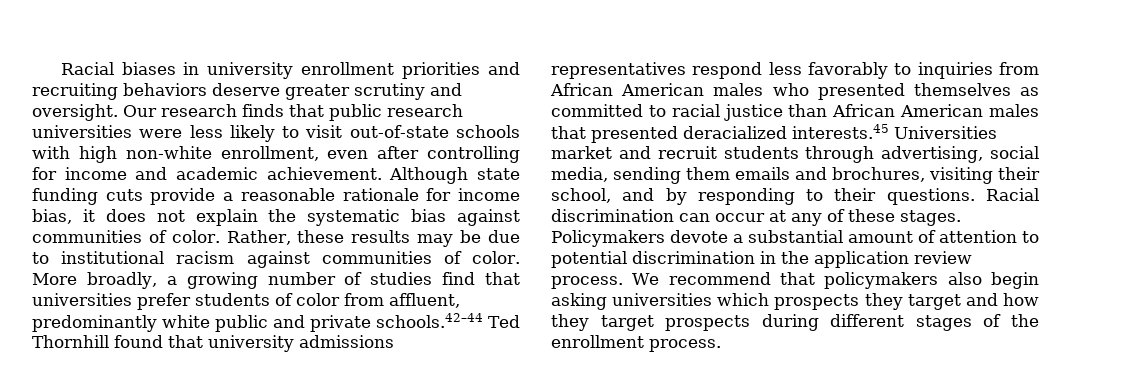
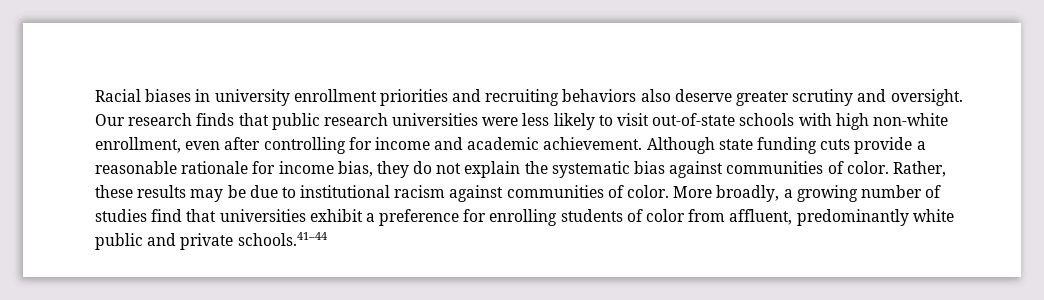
- Racial biases in university enrollment priorities and recruiting behaviors deserve greater scrutiny and oversight.
+ Racial biases in university enrollment priorities and recruiting behaviors also deserve greater scrutiny and oversight.
- Although state funding cuts provide a reasonable rationale for income bias, it does not explain the systematic bias against communities of color.
+ Although state funding cuts provide a reasonable rationale for income bias, they do not explain the systematic bias against communities of color.
- More broadly, a growing number of studies find that universities prefer students of color from affluent, predominantly white public and private schools.42–44 Ted Thornhill found that university admissions representatives respond less favorably to inquiries from African American males who presented themselves as committed to racial justice than African American males that presented deracialized interests.45 Universities market and recruit students through advertising, social media, sending them emails and brochures, visiting their school, and by responding to their questions. Racial discrimination can occur at any of these stages. Policymakers devote a substantial amount of attention to potential discrimination in the application review process. We recommend that policymakers also begin asking universities which prospects they target and how they target prospects during different stages of the enrollment process.
+ More broadly, a growing number of studies find that universities exhibit a preference for enrolling students of color from affluent, predominantly white public and private schools.41–44

